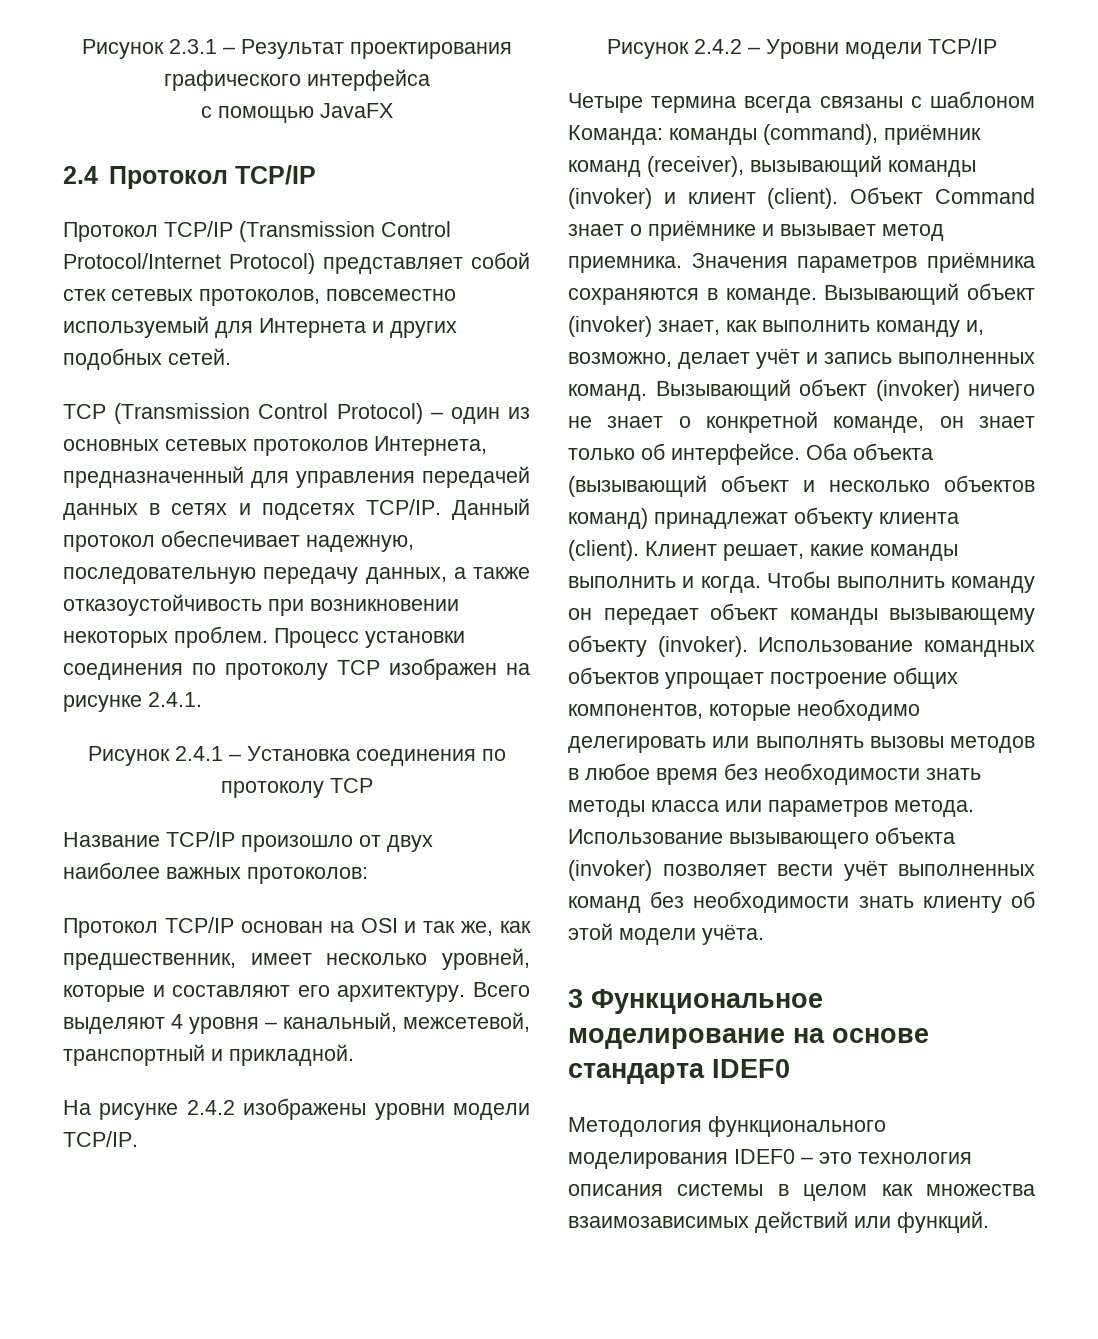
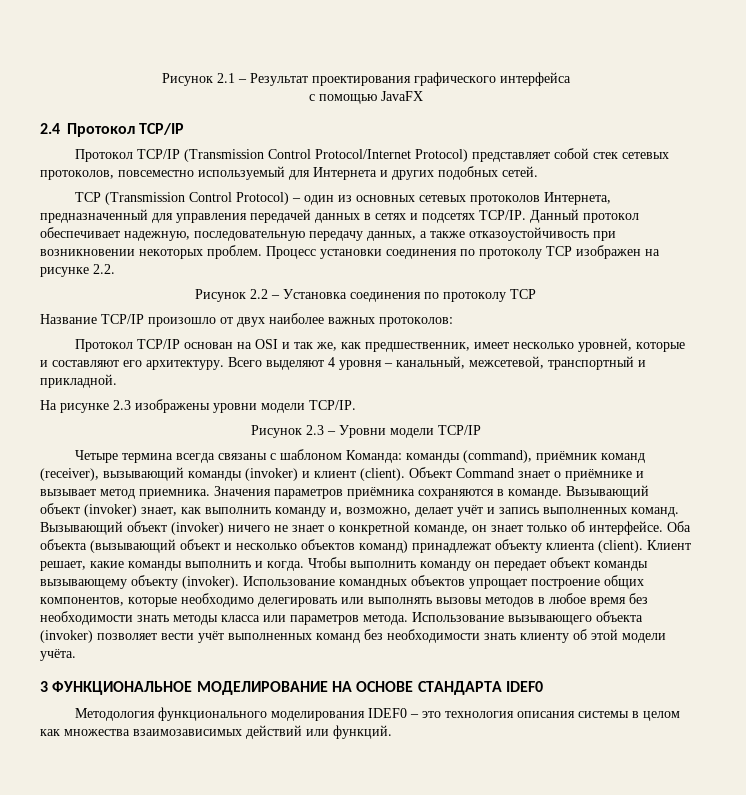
- Рисунок 2.3.1 – Результат проектирования графического интерфейса
+ Рисунок 2.1 – Результат проектирования графического интерфейса
- Процесс установки соединения по протоколу TCP изображен на рисунке 2.4.1.
- Рисунок 2.4.1 – Установка соединения по протоколу TCP
+ Процесс установки соединения по протоколу TCP изображен на рисунке 2.2.
+ Рисунок 2.2 – Установка соединения по протоколу TCP
- На рисунке 2.4.2 изображены уровни модели TCP/IP.
+ На рисунке 2.3 изображены уровни модели TCP/IP.
- Рисунок 2.4.2 – Уровни модели TCP/IP
+ Рисунок 2.3 – Уровни модели TCP/IP
- 3 Функциональное моделирование на основе стандарта IDEF0
+ 3 ФУНКЦИОНАЛЬНОЕ МОДЕЛИРОВАНИЕ НА ОСНОВЕ СТАНДАРТА IDEF0

